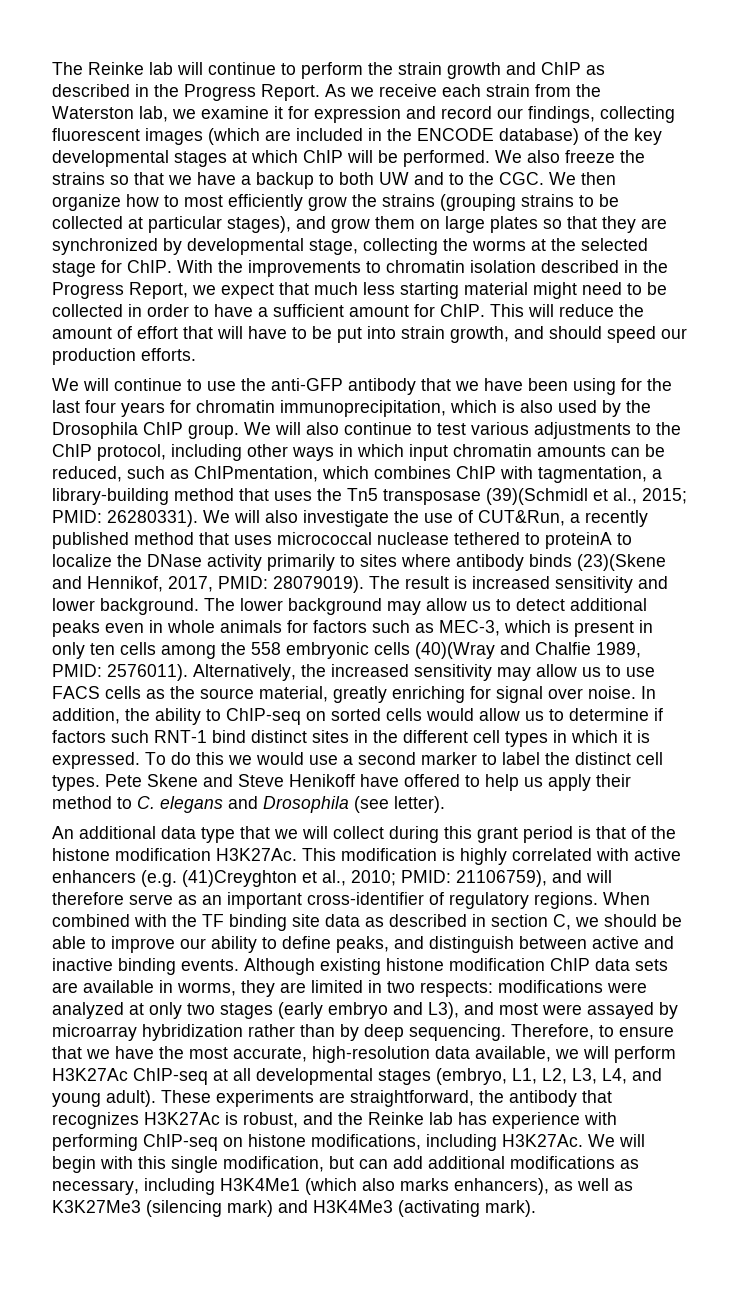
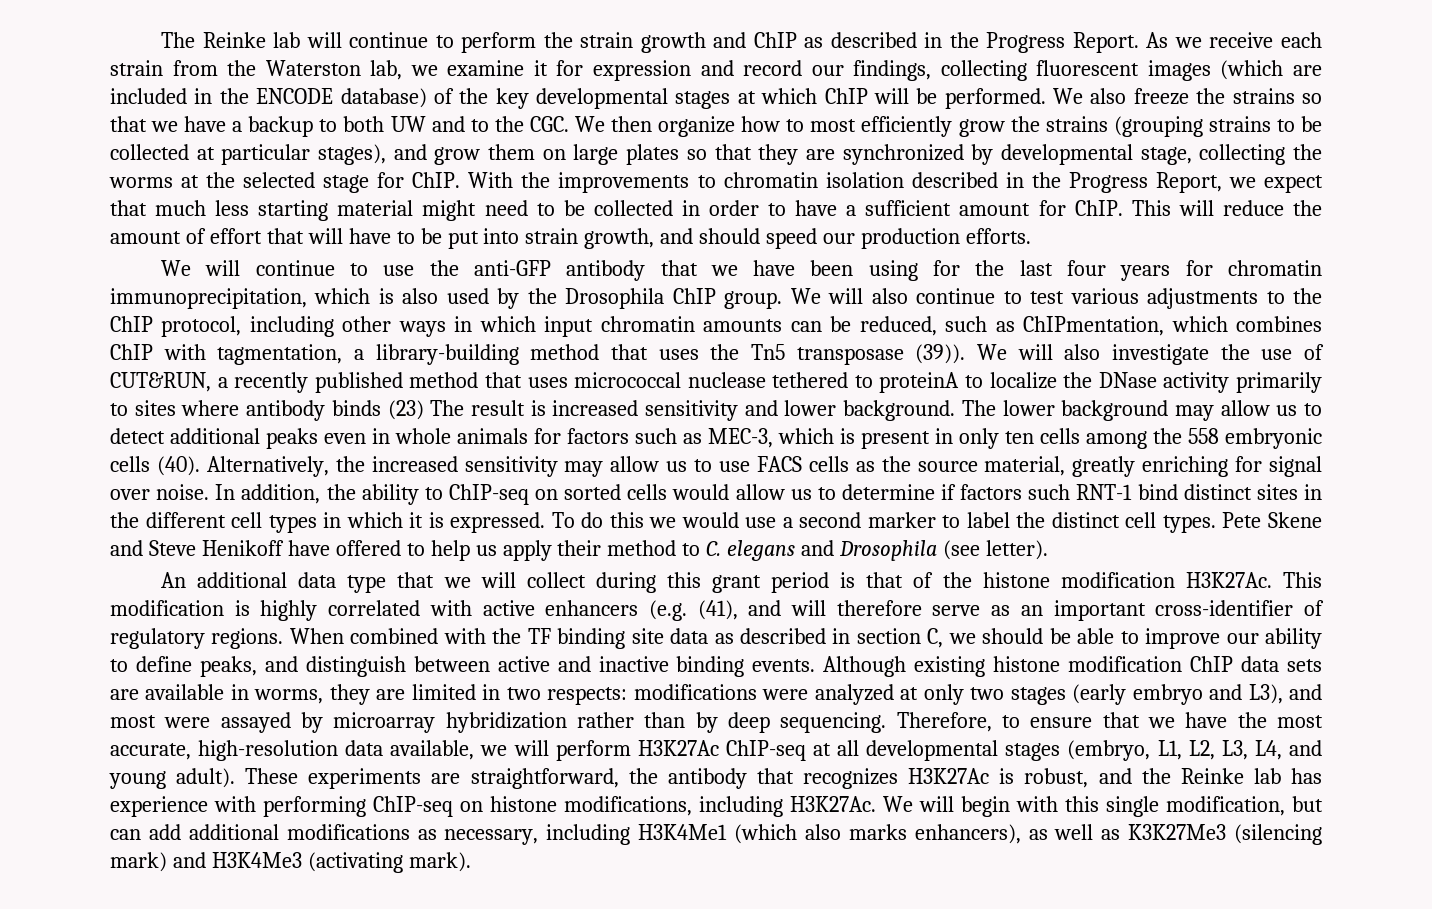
- We will also continue to test various adjustments to the ChIP protocol, including other ways in which input chromatin amounts can be reduced, such as ChIPmentation, which combines ChIP with tagmentation, a library-building method that uses the Tn5 transposase (39)(Schmidl et al., 2015; PMID: 26280331).
+ We will also continue to test various adjustments to the ChIP protocol, including other ways in which input chromatin amounts can be reduced, such as ChIPmentation, which combines ChIP with tagmentation, a library-building method that uses the Tn5 transposase (39)).
- We will also investigate the use of CUT&Run, a recently published method that uses micrococcal nuclease tethered to proteinA to localize the DNase activity primarily to sites where antibody binds (23)(Skene and Hennikof, 2017, PMID: 28079019). The result is increased sensitivity and lower background.
+ We will also investigate the use of CUT&RUN, a recently published method that uses micrococcal nuclease tethered to proteinA to localize the DNase activity primarily to sites where antibody binds (23) The result is increased sensitivity and lower background.
- The lower background may allow us to detect additional peaks even in whole animals for factors such as MEC-3, which is present in only ten cells among the 558 embryonic cells (40)(Wray and Chalfie 1989, PMID: 2576011).
+ The lower background may allow us to detect additional peaks even in whole animals for factors such as MEC-3, which is present in only ten cells among the 558 embryonic cells (40).
- This modification is highly correlated with active enhancers (e.g. (41)Creyghton et al., 2010; PMID: 21106759), and will therefore serve as an important cross-identifier of regulatory regions.
+ This modification is highly correlated with active enhancers (e.g. (41), and will therefore serve as an important cross-identifier of regulatory regions.

